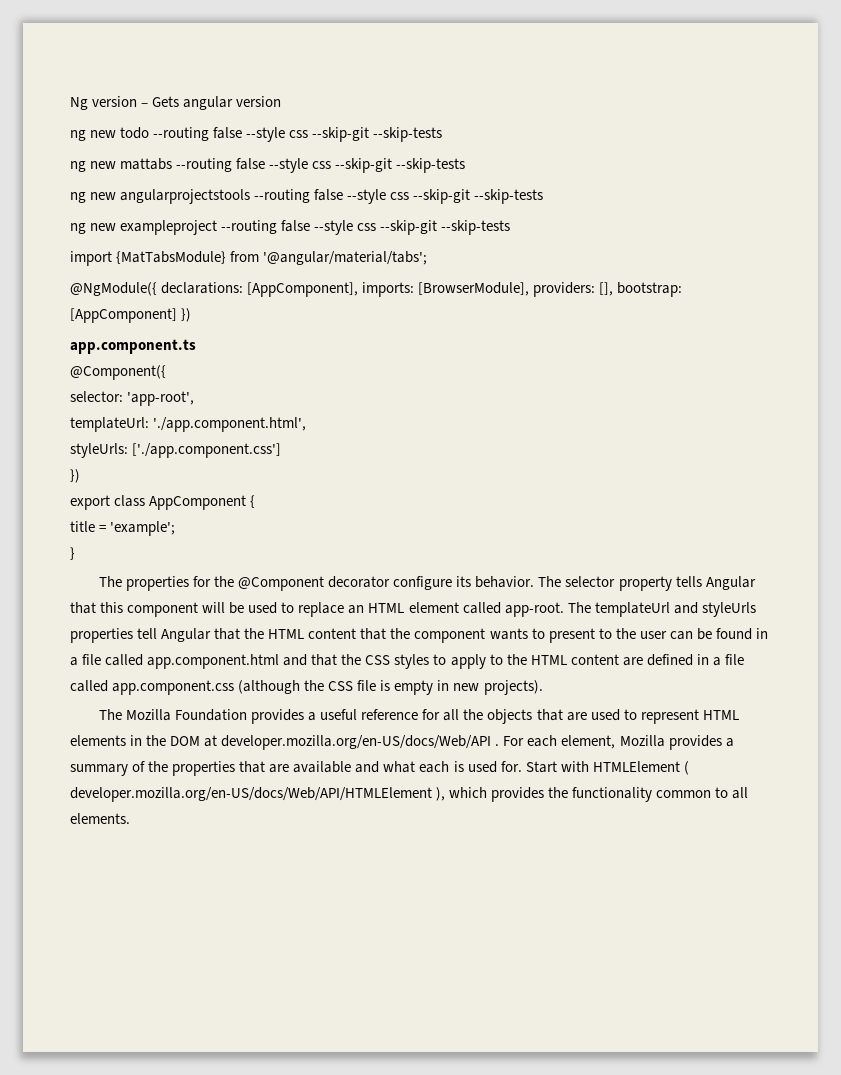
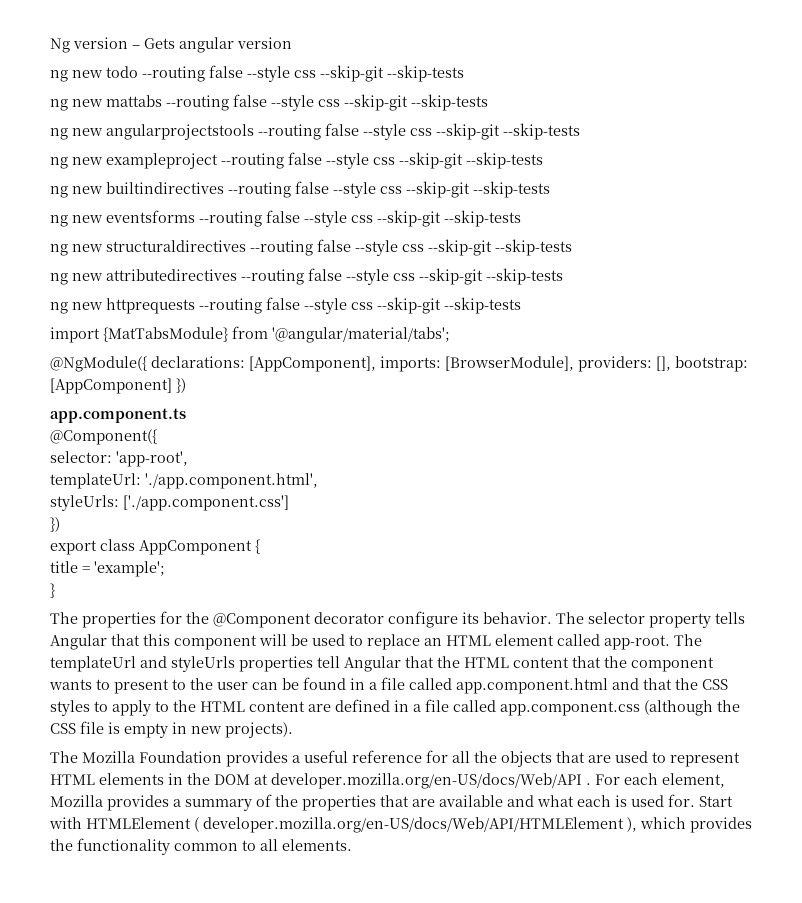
+ ng new builtindirectives --routing false --style css --skip-git --skip-tests
+ ng new eventsforms --routing false --style css --skip-git --skip-tests
+ ng new structuraldirectives --routing false --style css --skip-git --skip-tests
+ ng new attributedirectives --routing false --style css --skip-git --skip-tests
+ ng new httprequests --routing false --style css --skip-git --skip-tests

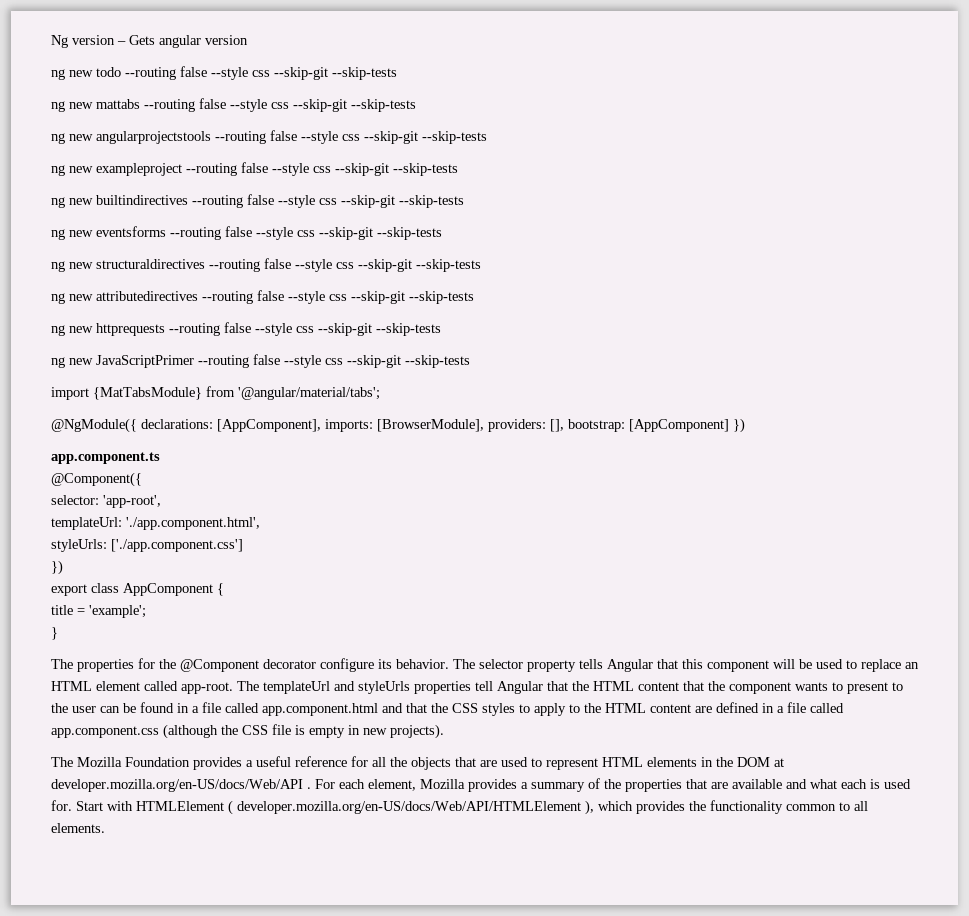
+ ng new JavaScriptPrimer --routing false --style css --skip-git --skip-tests

